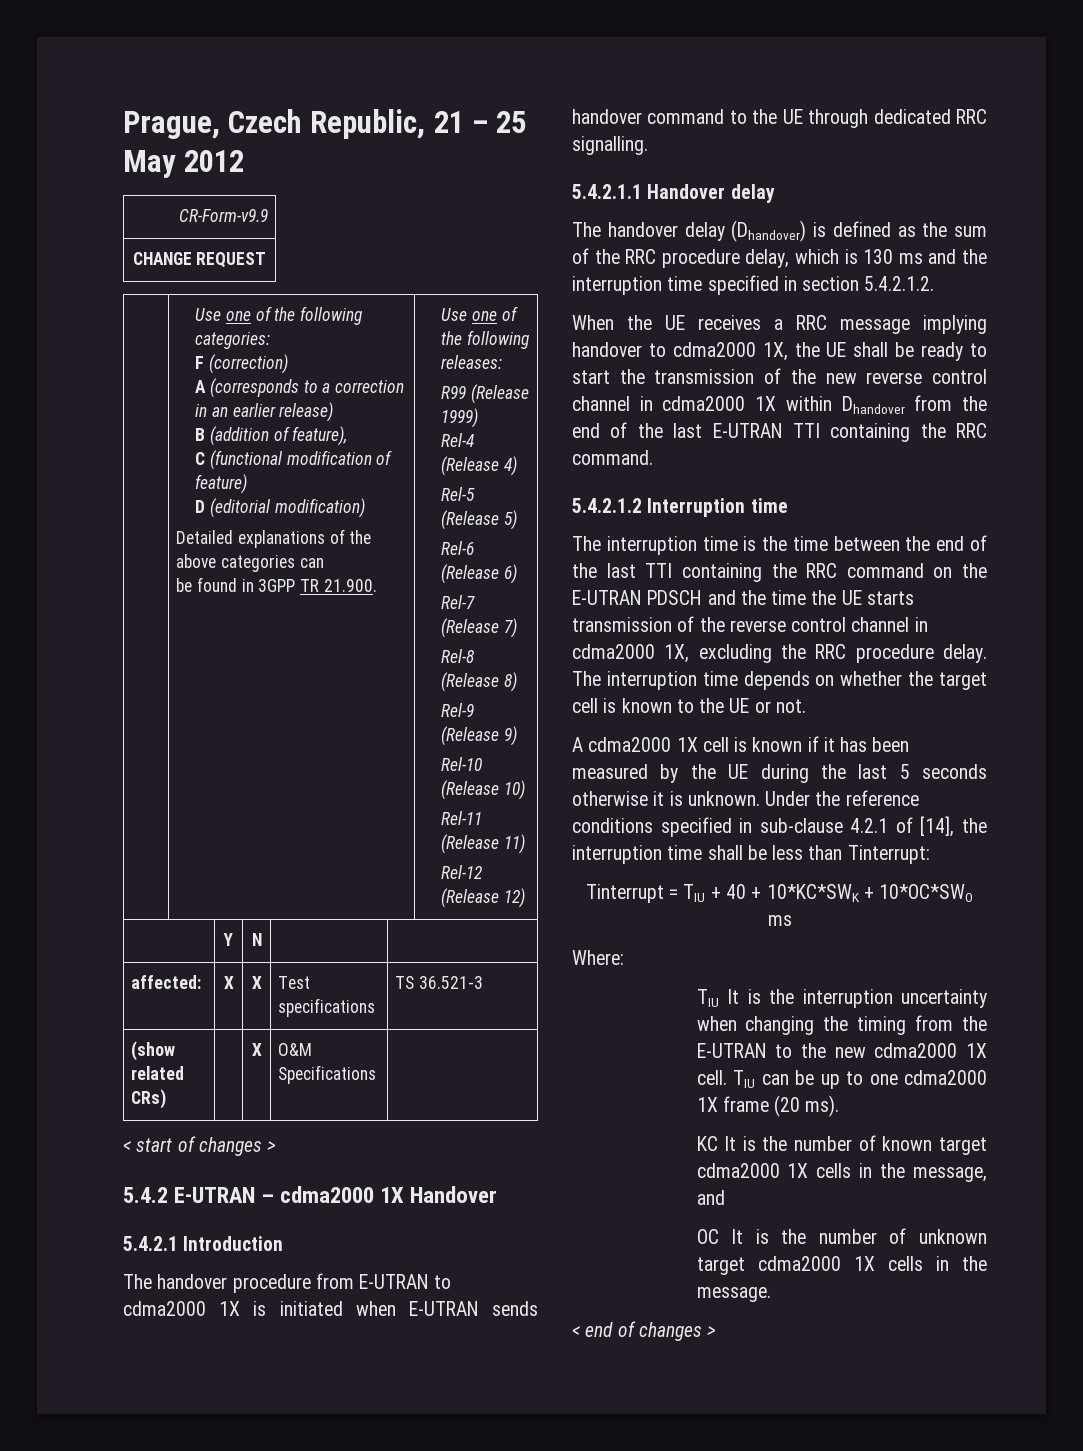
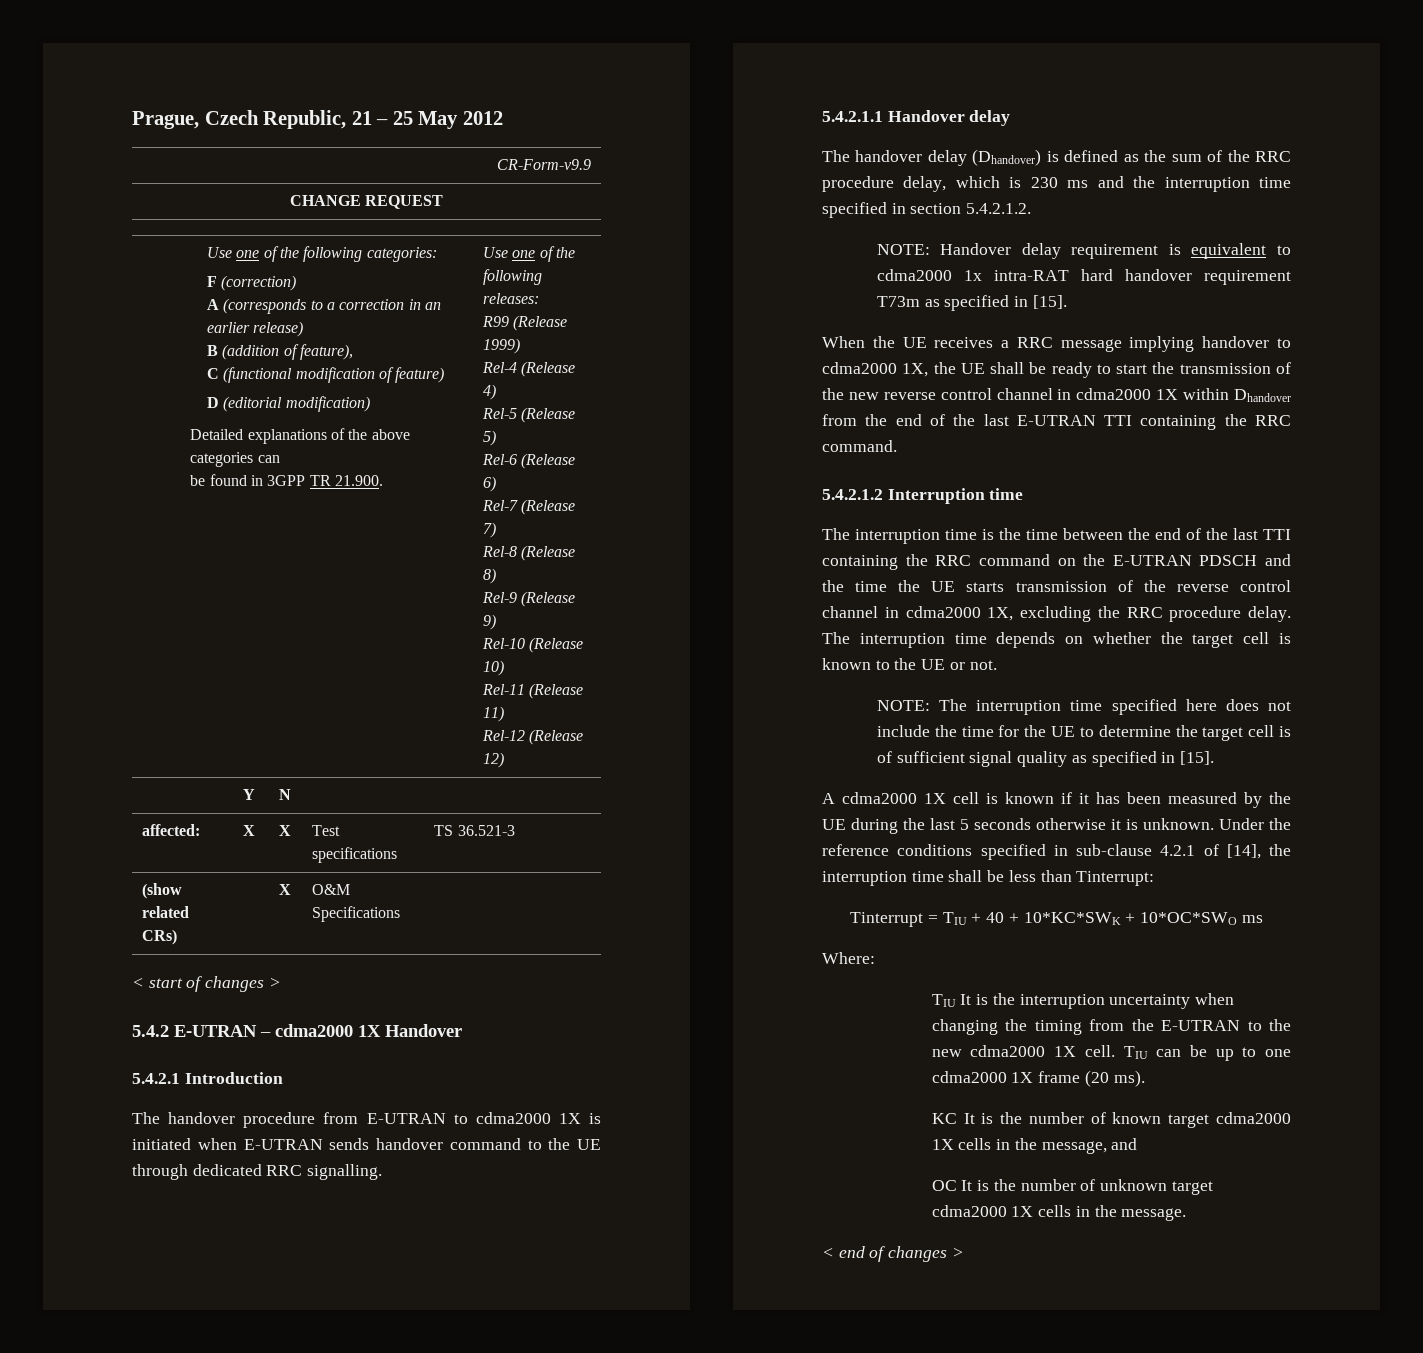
- The handover delay (Dhandover) is defined as the sum of the RRC procedure delay, which is 130 ms and the interruption time specified in section 5.4.2.1.2.
+ The handover delay (Dhandover) is defined as the sum of the RRC procedure delay, which is 230 ms and the interruption time specified in section 5.4.2.1.2.
+ NOTE: Handover delay requirement is equivalent to cdma2000 1x intra-RAT hard handover requirement T73m as specified in [15].
+ NOTE: The interruption time specified here does not include the time for the UE to determine the target cell is of sufficient signal quality as specified in [15].

